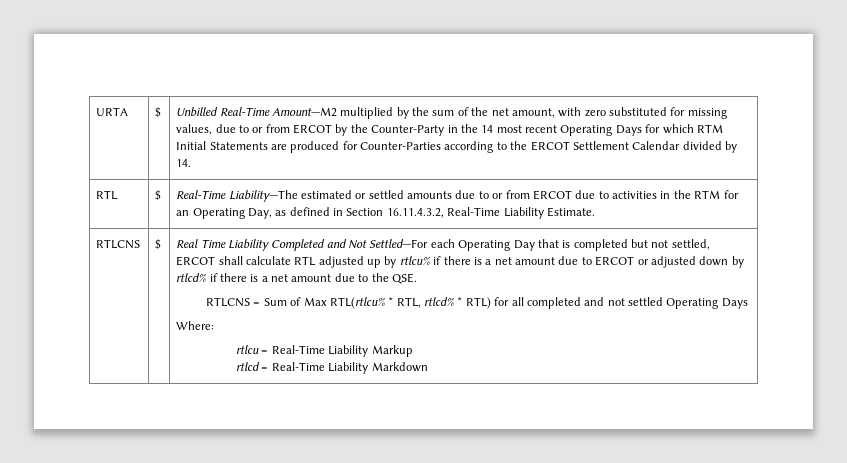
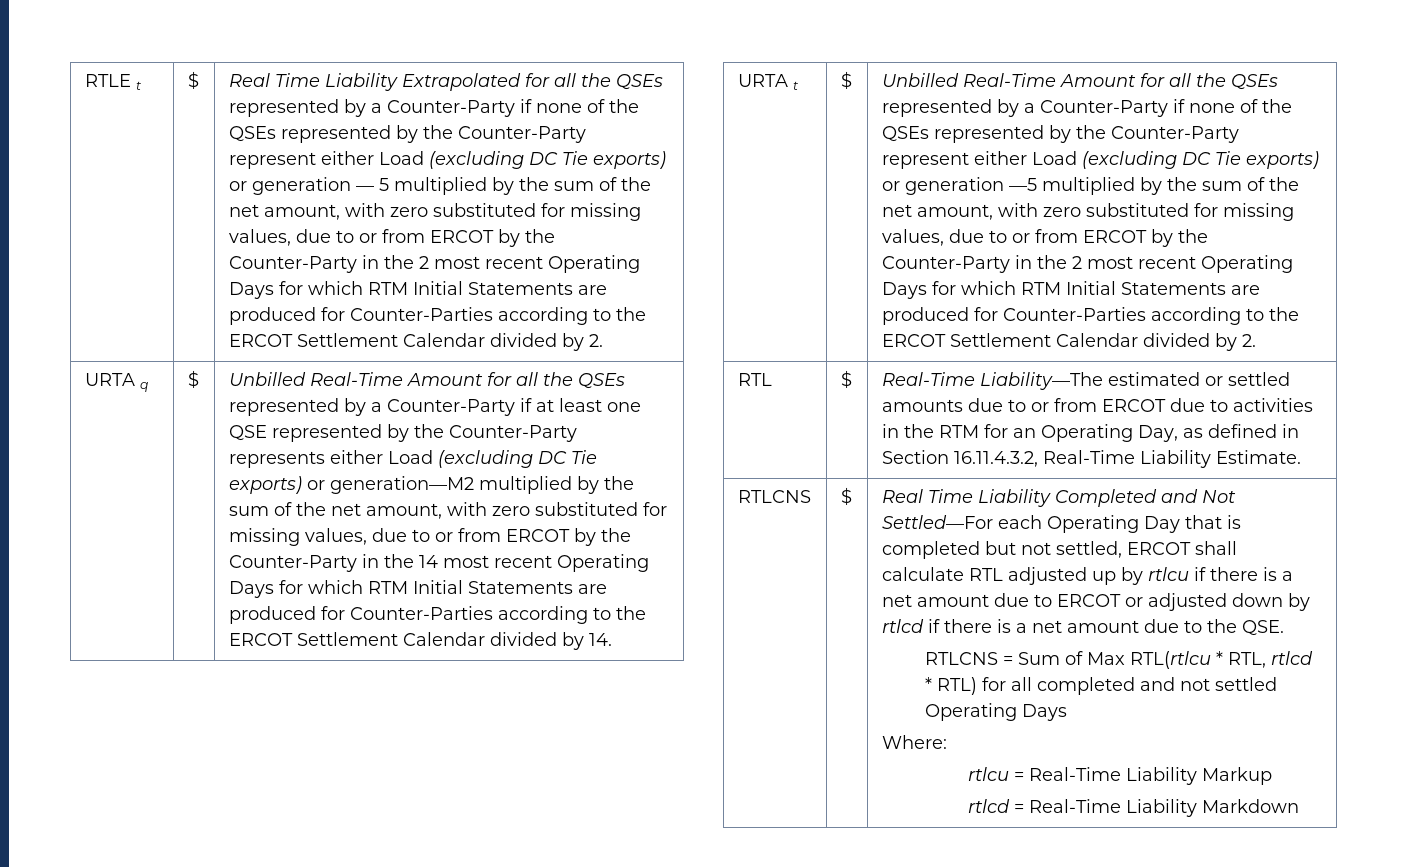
- URTA | $ | Unbilled Real-Time Amount—M2 multiplied by the sum of the net amount, with zero substituted for missing values, due to or from ERCOT by the Counter-Party in the 14 most recent Operating Days for which RTM Initial Statements are produced for Counter-Parties according to the ERCOT Settlement Calendar divided by 14.
+ RTLE t | $ | Real Time Liability Extrapolated for all the QSEs represented by a Counter-Party if none of the QSEs represented by the Counter-Party represent either Load (excluding DC Tie exports) or generation — 5 multiplied by the sum of the net amount, with zero substituted for missing values, due to or from ERCOT by the Counter-Party in the 2 most recent Operating Days for which RTM Initial Statements are produced for Counter-Parties according to the ERCOT Settlement Calendar divided by 2.
+ URTA q | $ | Unbilled Real-Time Amount for all the QSEs represented by a Counter-Party if at least one QSE represented by the Counter-Party represents either Load (excluding DC Tie exports) or generation—M2 multiplied by the sum of the net amount, with zero substituted for missing values, due to or from ERCOT by the Counter-Party in the 14 most recent Operating Days for which RTM Initial Statements are produced for Counter-Parties according to the ERCOT Settlement Calendar divided by 14.
+ URTA t | $ | Unbilled Real-Time Amount for all the QSEs represented by a Counter-Party if none of the QSEs represented by the Counter-Party represent either Load (excluding DC Tie exports) or generation —5 multiplied by the sum of the net amount, with zero substituted for missing values, due to or from ERCOT by the Counter-Party in the 2 most recent Operating Days for which RTM Initial Statements are produced for Counter-Parties according to the ERCOT Settlement Calendar divided by 2.
- Real Time Liability Completed and Not Settled—For each Operating Day that is completed but not settled, ERCOT shall calculate RTL adjusted up by rtlcu% if there is a net amount due to ERCOT or adjusted down by rtlcd% if there is a net amount due to the QSE.
+ Real Time Liability Completed and Not Settled—For each Operating Day that is completed but not settled, ERCOT shall calculate RTL adjusted up by rtlcu if there is a net amount due to ERCOT or adjusted down by rtlcd if there is a net amount due to the QSE.
- RTLCNS = Sum of Max RTL(rtlcu% * RTL, rtlcd% * RTL) for all completed and not settled Operating Days
+ RTLCNS = Sum of Max RTL(rtlcu * RTL, rtlcd * RTL) for all completed and not settled Operating Days

